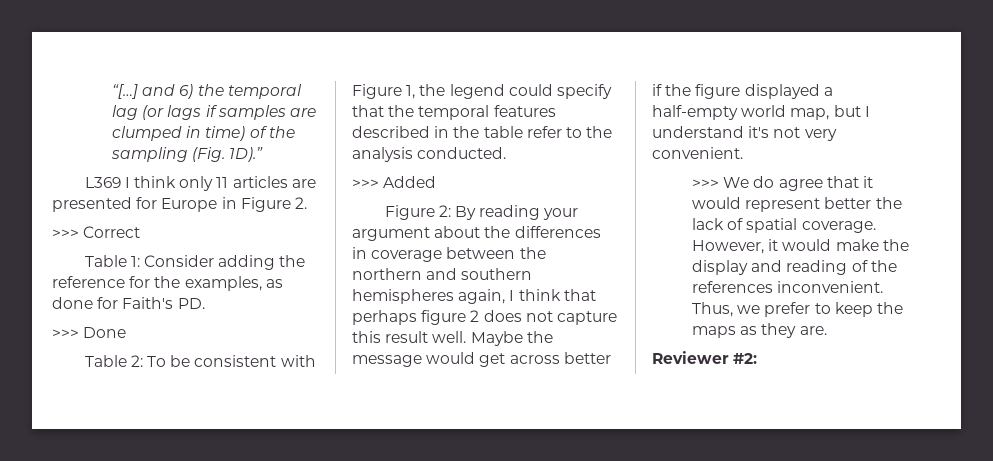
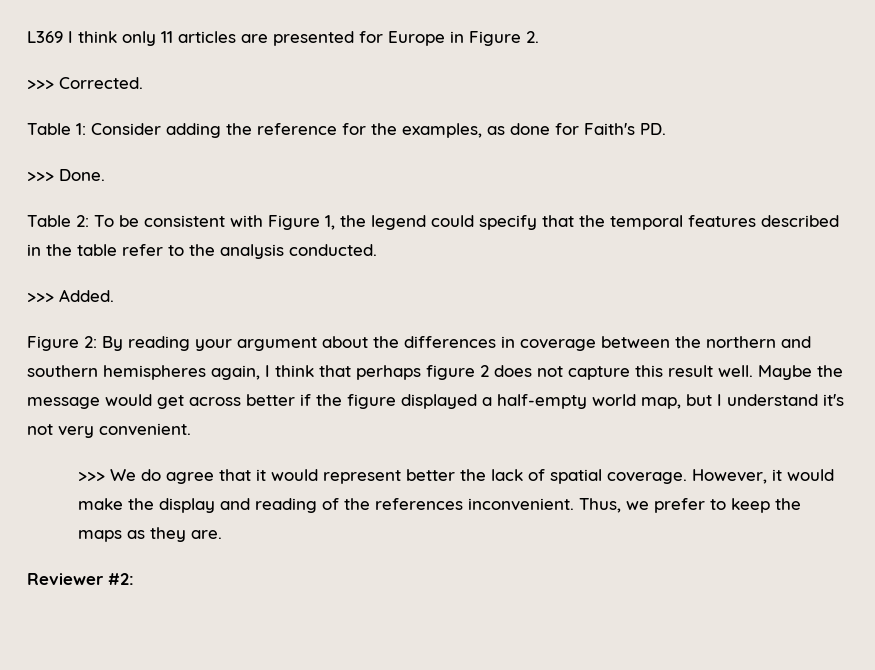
- “[…] and 6) the temporal lag (or lags if samples are clumped in time) of the sampling (Fig. 1D).”
- >>> Correct
+ >>> Corrected.
- >>> Done
+ >>> Done.
- >>> Added
+ >>> Added.

